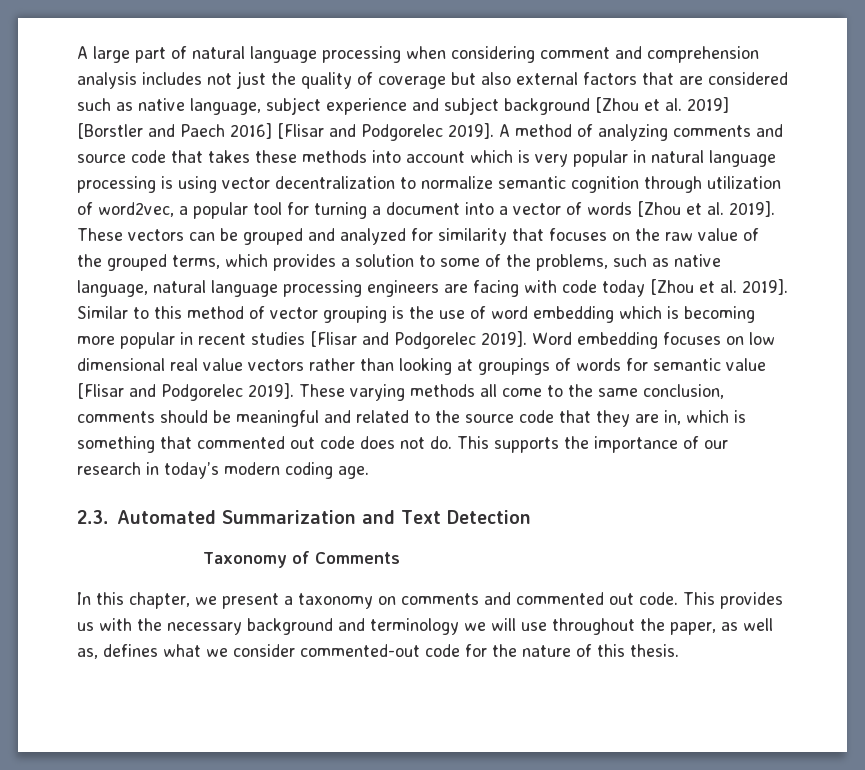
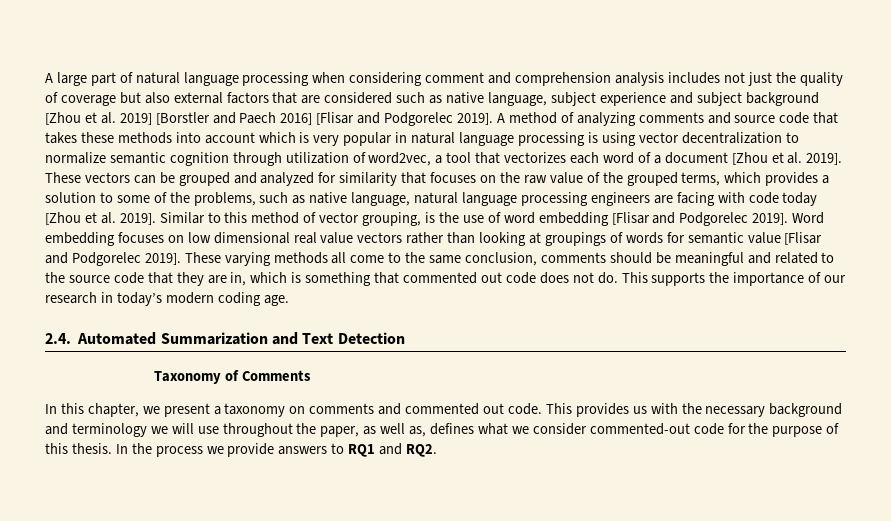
- A method of analyzing comments and source code that takes these methods into account which is very popular in natural language processing is using vector decentralization to normalize semantic cognition through utilization of word2vec, a popular tool for turning a document into a vector of words [Zhou et al. 2019].
+ A method of analyzing comments and source code that takes these methods into account which is very popular in natural language processing is using vector decentralization to normalize semantic cognition through utilization of word2vec, a tool that vectorizes each word of a document [Zhou et al. 2019].
- Similar to this method of vector grouping is the use of word embedding which is becoming more popular in recent studies [Flisar and Podgorelec 2019].
+ Similar to this method of vector grouping, is the use of word embedding [Flisar and Podgorelec 2019].
- 2.3. Automated Summarization and Text Detection
+ 2.4. Automated Summarization and Text Detection
- This provides us with the necessary background and terminology we will use throughout the paper, as well as, defines what we consider commented-out code for the nature of this thesis.
+ This provides us with the necessary background and terminology we will use throughout the paper, as well as, defines what we consider commented-out code for the purpose of this thesis.
+ In the process we provide answers to RQ1 and RQ2.

